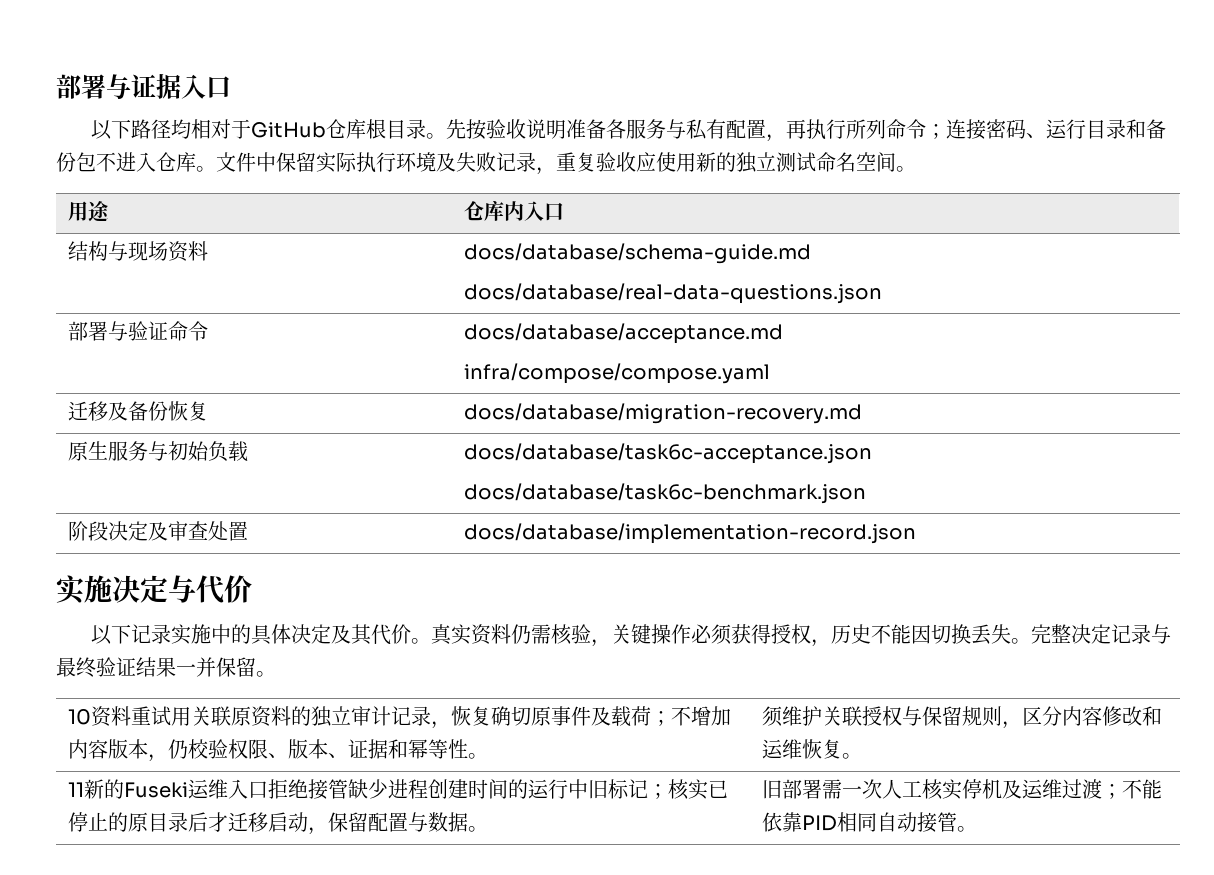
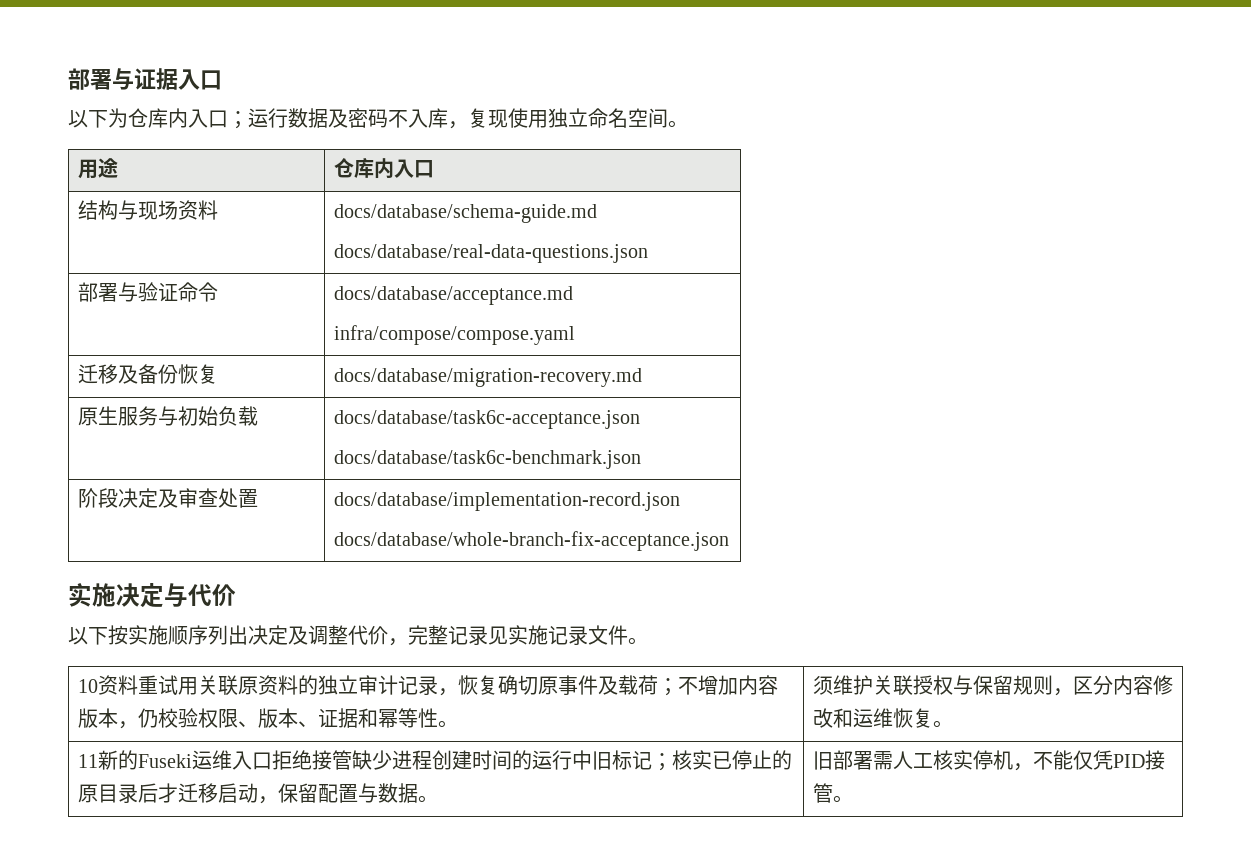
- 以下路径均相对于GitHub仓库根目录。先按验收说明准备各服务与私有配置，再执行所列命令；连接密码、运行目录和备份包不进入仓库。文件中保留实际执行环境及失败记录，重复验收应使用新的独立测试命名空间。
+ 以下为仓库内入口；运行数据及密码不入库，复现使用独立命名空间。
  阶段决定及审查处置 | docs/database/implementation-record.json
+ docs/database/whole-branch-fix-acceptance.json
- 以下记录实施中的具体决定及其代价。真实资料仍需核验，关键操作必须获得授权，历史不能因切换丢失。完整决定记录与最终验证结果一并保留。
+ 以下按实施顺序列出决定及调整代价，完整记录见实施记录文件。
- 旧部署需一次人工核实停机及运维过渡；不能依靠PID相同自动接管。
+ 旧部署需人工核实停机，不能仅凭PID接管。

